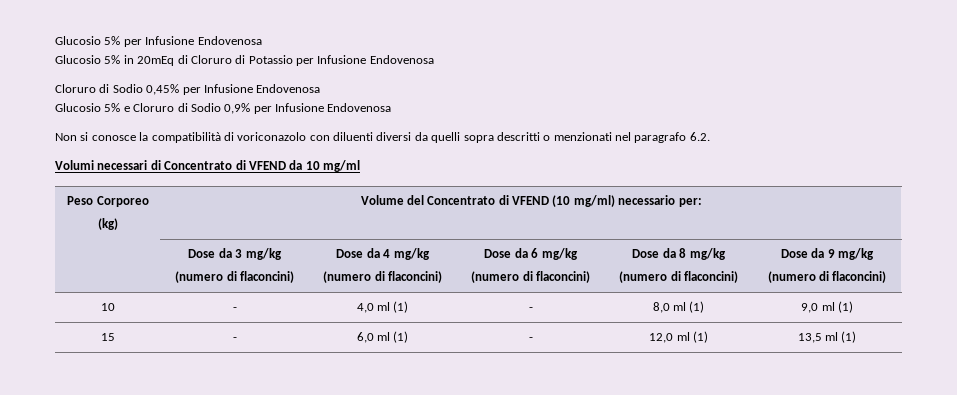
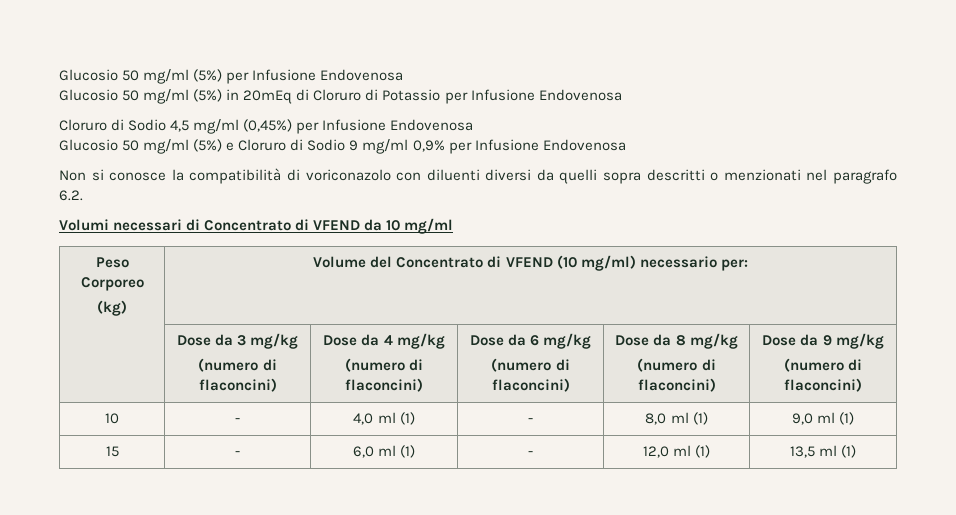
- Glucosio 5% per Infusione Endovenosa
- Glucosio 5% in 20mEq di Cloruro di Potassio per Infusione Endovenosa
+ Glucosio 50 mg/ml (5%) per Infusione Endovenosa
+ Glucosio 50 mg/ml (5%) in 20mEq di Cloruro di Potassio per Infusione Endovenosa
- Cloruro di Sodio 0,45% per Infusione Endovenosa
- Glucosio 5% e Cloruro di Sodio 0,9% per Infusione Endovenosa
+ Cloruro di Sodio 4,5 mg/ml (0,45%) per Infusione Endovenosa
+ Glucosio 50 mg/ml (5%) e Cloruro di Sodio 9 mg/ml 0,9% per Infusione Endovenosa

